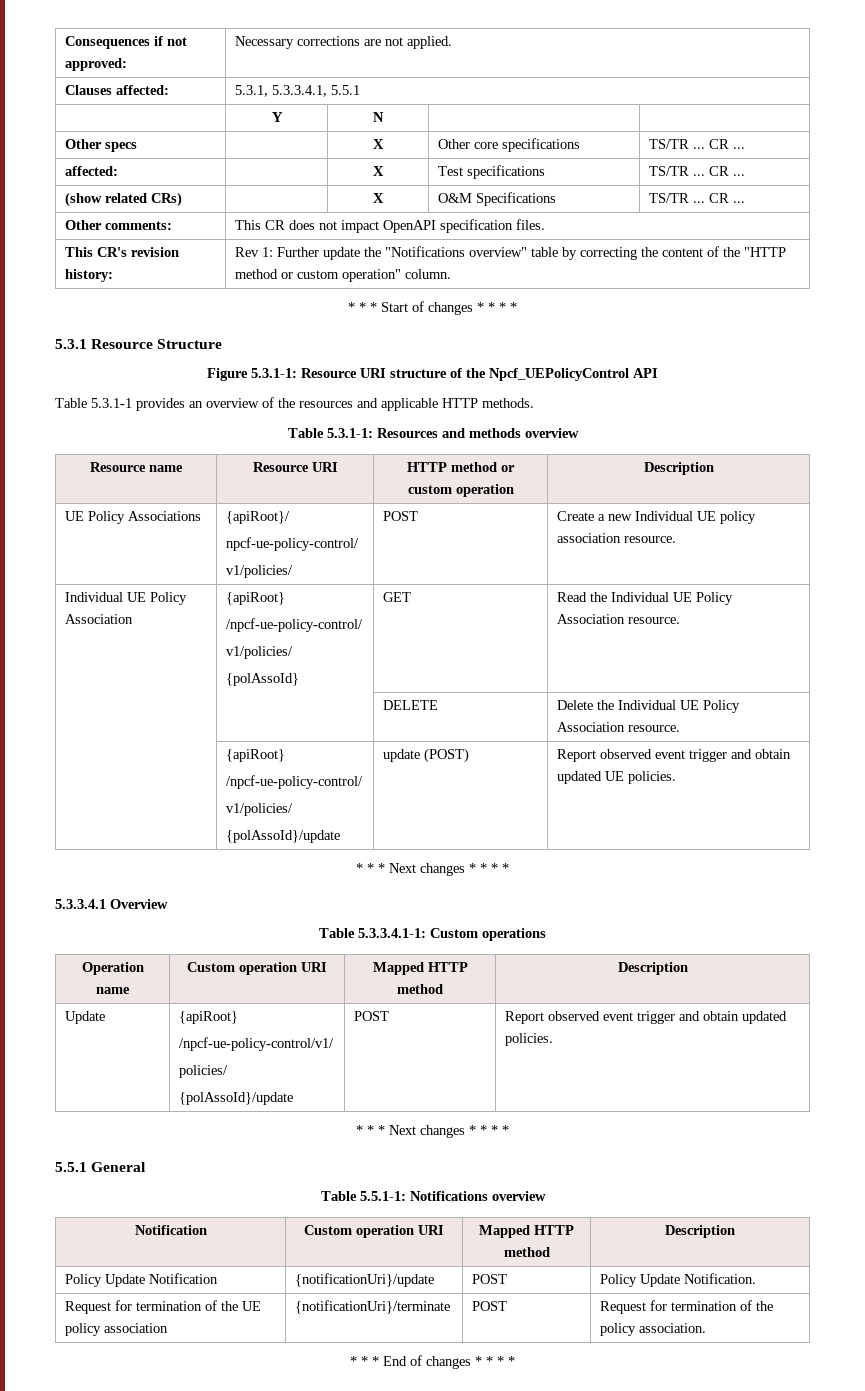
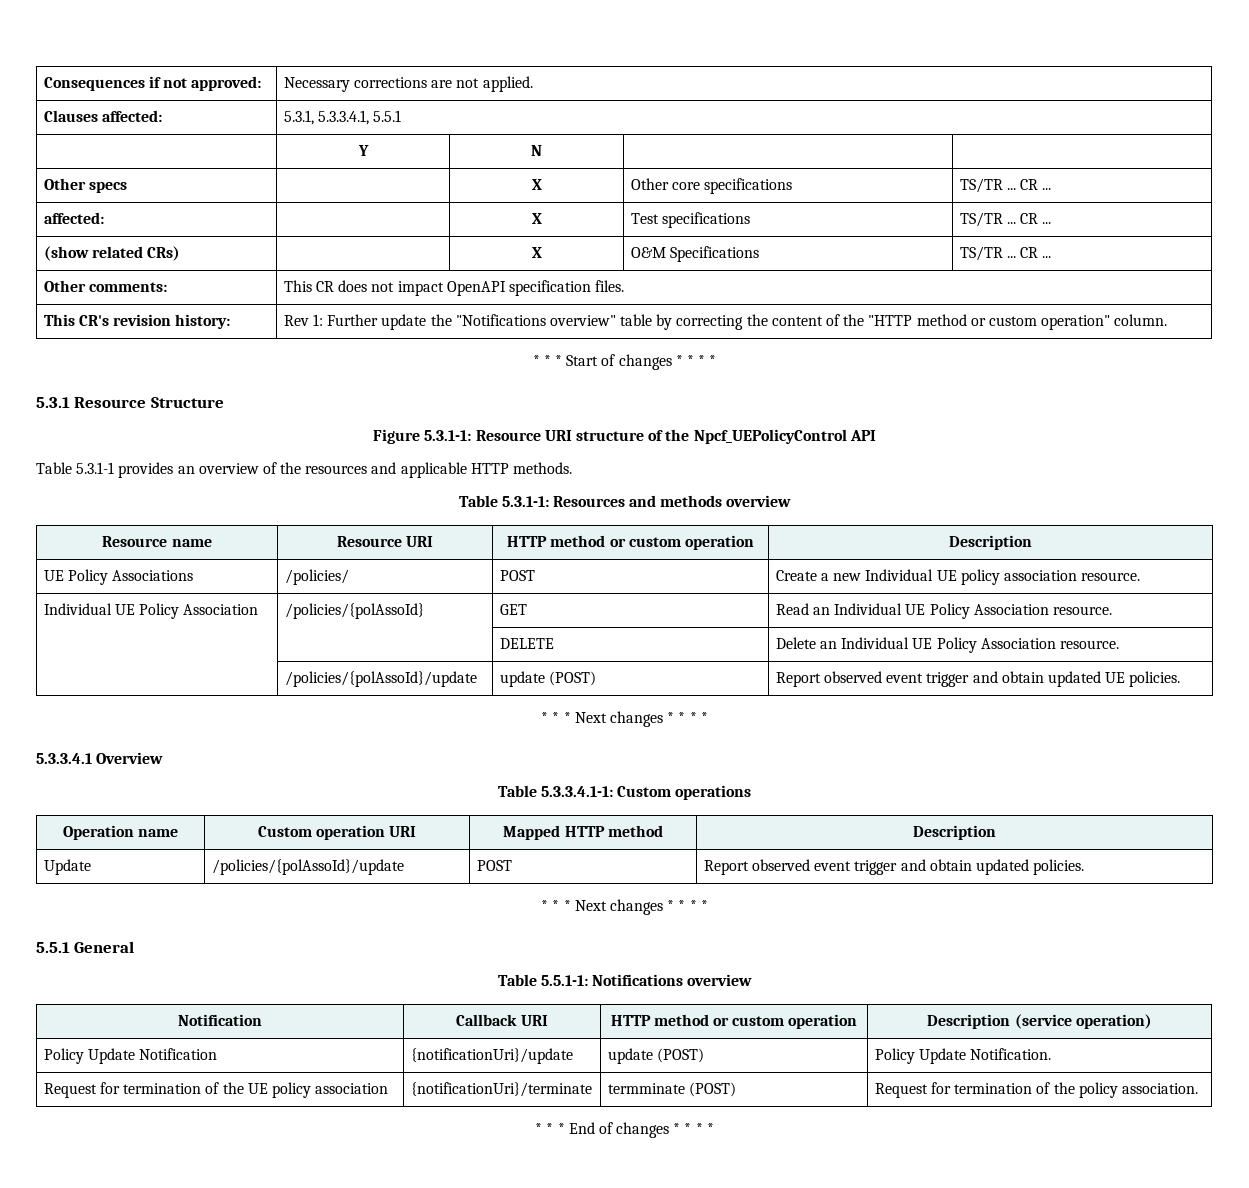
- UE Policy Associations | {apiRoot}/
- npcf-ue-policy-control/
- v1/policies/ | POST | Create a new Individual UE policy association resource.
+ UE Policy Associations | /policies/ | POST | Create a new Individual UE policy association resource.
- Individual UE Policy Association | {apiRoot}
- /npcf-ue-policy-control/
- v1/policies/
- {polAssoId} | GET | Read the Individual UE Policy Association resource.
+ Individual UE Policy Association | /policies/{polAssoId} | GET | Read an Individual UE Policy Association resource.
- | | DELETE | Delete the Individual UE Policy Association resource.
- | {apiRoot}
- /npcf-ue-policy-control/
- v1/policies/
- {polAssoId}/update | update (POST) | Report observed event trigger and obtain updated UE policies.
+ | | DELETE | Delete an Individual UE Policy Association resource.
+ | /policies/{polAssoId}/update | update (POST) | Report observed event trigger and obtain updated UE policies.
- Update | {apiRoot}
- /npcf-ue-policy-control/v1/
- policies/
- {polAssoId}/update | POST | Report observed event trigger and obtain updated policies.
+ Update | /policies/{polAssoId}/update | POST | Report observed event trigger and obtain updated policies.
- Notification | Custom operation URI | Mapped HTTP method | Description
+ Notification | Callback URI | HTTP method or custom operation | Description (service operation)
- Policy Update Notification | {notificationUri}/update | POST | Policy Update Notification.
+ Policy Update Notification | {notificationUri}/update | update (POST) | Policy Update Notification.
- Request for termination of the UE policy association | {notificationUri}/terminate | POST | Request for termination of the policy association.
+ Request for termination of the UE policy association | {notificationUri}/terminate | termminate (POST) | Request for termination of the policy association.

